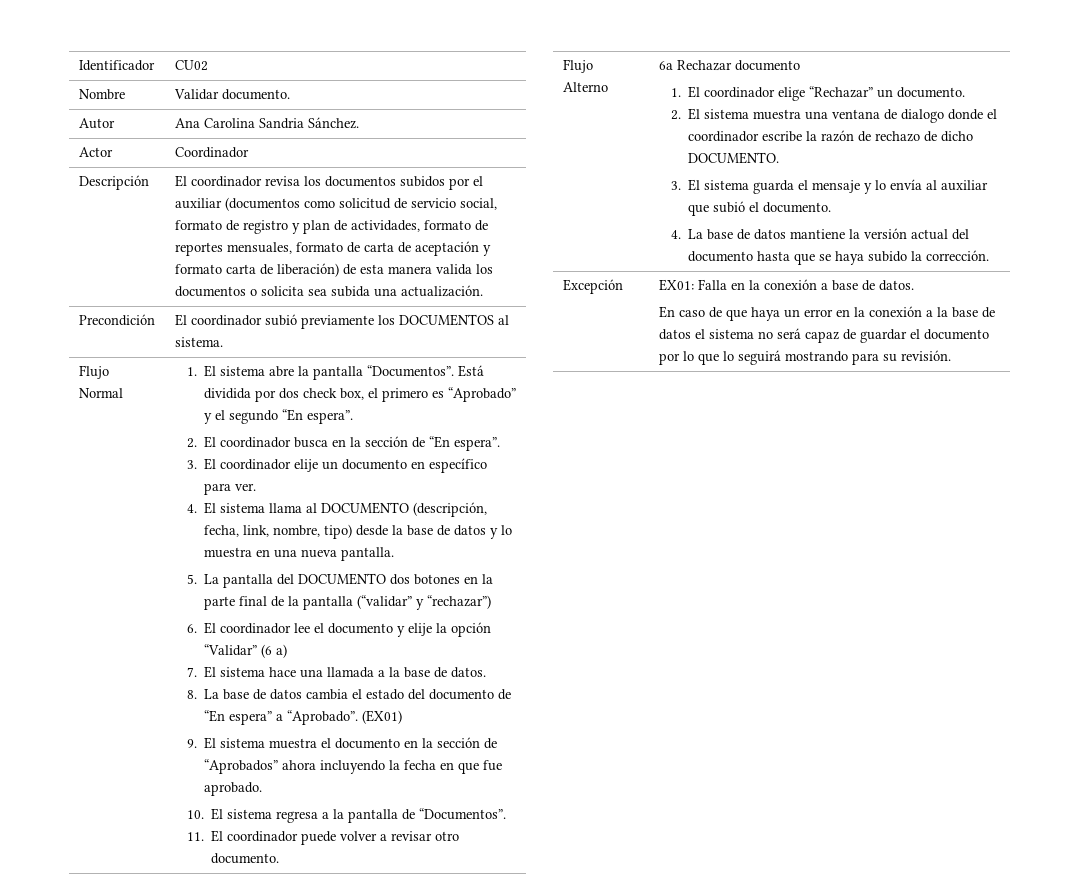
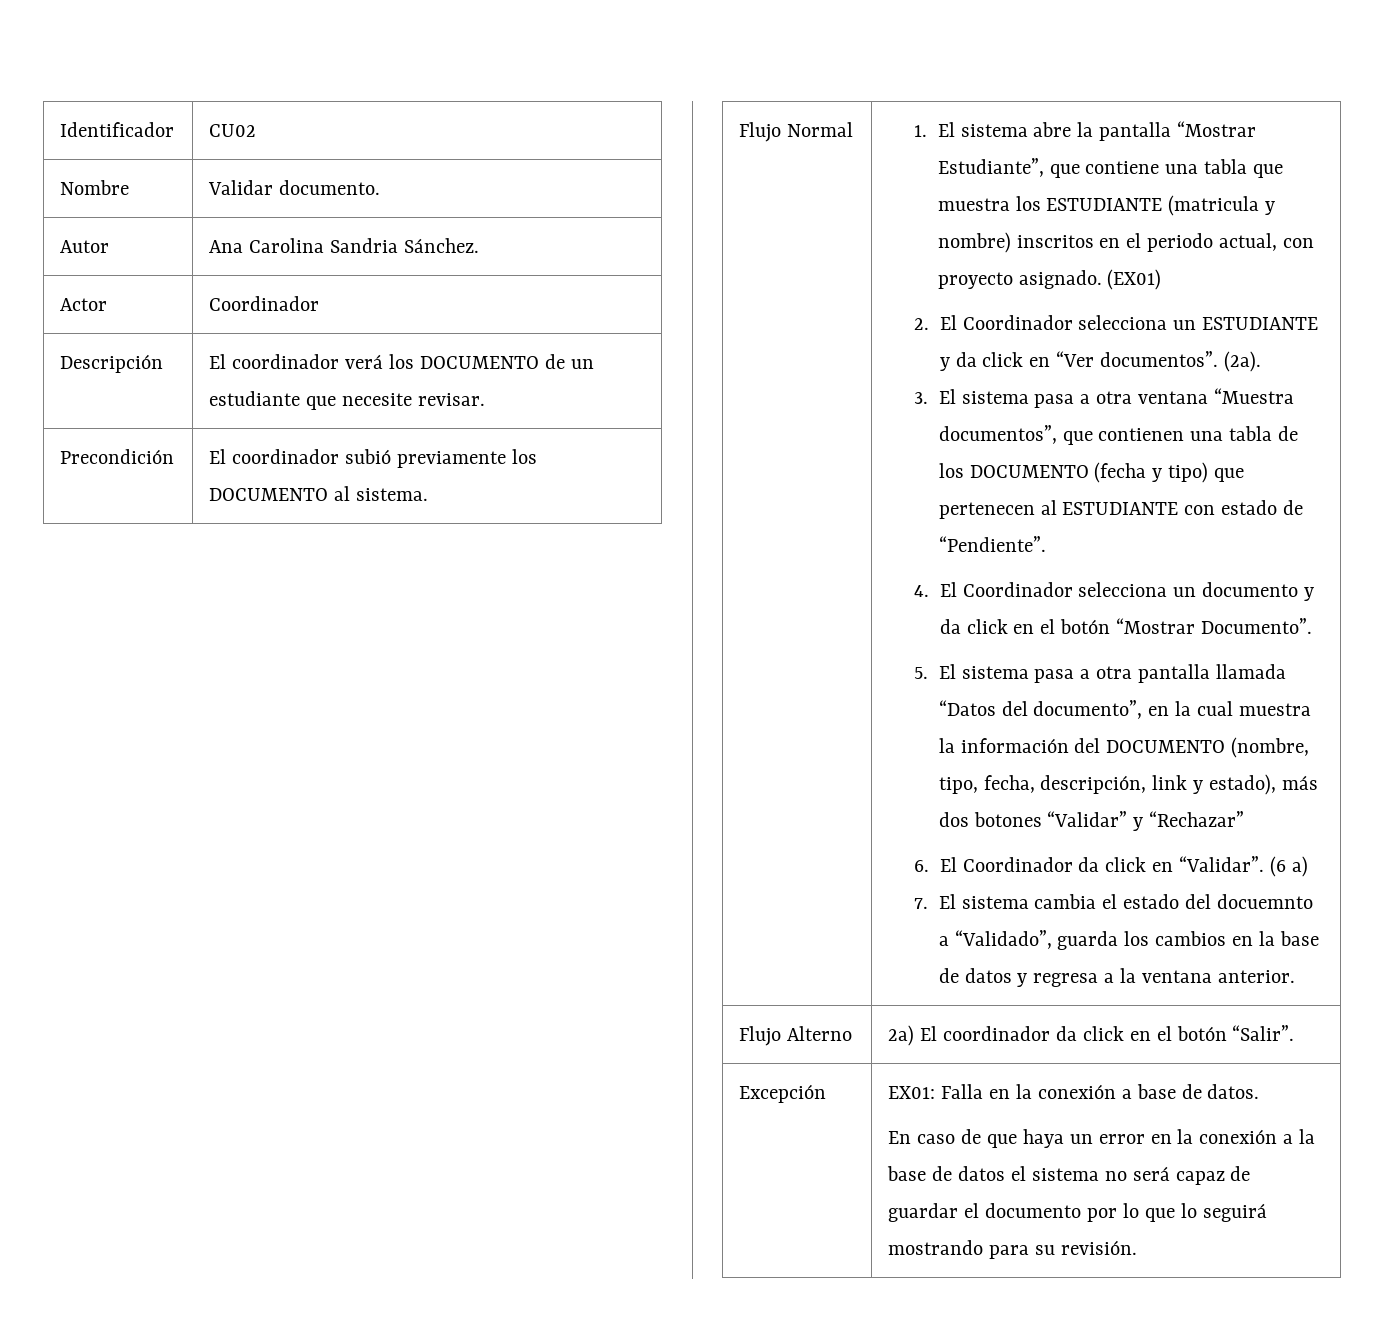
- El coordinador revisa los documentos subidos por el auxiliar (documentos como solicitud de servicio social, formato de registro y plan de actividades, formato de reportes mensuales, formato de carta de aceptación y formato carta de liberación) de esta manera valida los documentos o solicita sea subida una actualización.
+ El coordinador verá los DOCUMENTO de un estudiante que necesite revisar.
- Precondición | El coordinador subió previamente los DOCUMENTOS al sistema.
+ Precondición | El coordinador subió previamente los DOCUMENTO al sistema.
- 1. El sistema abre la pantalla “Documentos”. Está dividida por dos check box, el primero es “Aprobado” y el segundo “En espera”.
- 2. El coordinador busca en la sección de “En espera”.
- 3. El coordinador elije un documento en específico para ver.
- 4. El sistema llama al DOCUMENTO (descripción, fecha, link, nombre, tipo) desde la base de datos y lo muestra en una nueva pantalla.
- 5. La pantalla del DOCUMENTO dos botones en la parte final de la pantalla (“validar” y “rechazar”)
- 6. El coordinador lee el documento y elije la opción “Validar” (6 a)
+ 1. El sistema abre la pantalla “Mostrar Estudiante”, que contiene una tabla que muestra los ESTUDIANTE (matricula y nombre) inscritos en el periodo actual, con proyecto asignado. (EX01)
+ 2. El Coordinador selecciona un ESTUDIANTE y da click en “Ver documentos”. (2a).
+ 3. El sistema pasa a otra ventana “Muestra documentos”, que contienen una tabla de los DOCUMENTO (fecha y tipo) que pertenecen al ESTUDIANTE con estado de “Pendiente”.
+ 4. El Coordinador selecciona un documento y da click en el botón “Mostrar Documento”.
+ 5. El sistema pasa a otra pantalla llamada “Datos del documento”, en la cual muestra la información del DOCUMENTO (nombre, tipo, fecha, descripción, link y estado), más dos botones “Validar” y “Rechazar”
+ 6. El Coordinador da click en “Validar”. (6 a)
- 7. El sistema hace una llamada a la base de datos.
- 8. La base de datos cambia el estado del documento de “En espera” a “Aprobado”. (EX01)
- 9. El sistema muestra el documento en la sección de “Aprobados” ahora incluyendo la fecha en que fue aprobado.
- 10. El sistema regresa a la pantalla de “Documentos”.
- 11. El coordinador puede volver a revisar otro documento.
- Flujo Alterno | 6a Rechazar documento
- 1. El coordinador elige “Rechazar” un documento.
- 2. El sistema muestra una ventana de dialogo donde el coordinador escribe la razón de rechazo de dicho DOCUMENTO.
- 3. El sistema guarda el mensaje y lo envía al auxiliar que subió el documento.
- 4. La base de datos mantiene la versión actual del documento hasta que se haya subido la corrección.
+ 7. El sistema cambia el estado del docuemnto a “Validado”, guarda los cambios en la base de datos y regresa a la ventana anterior.
+ Flujo Alterno | 2a) El coordinador da click en el botón “Salir”.

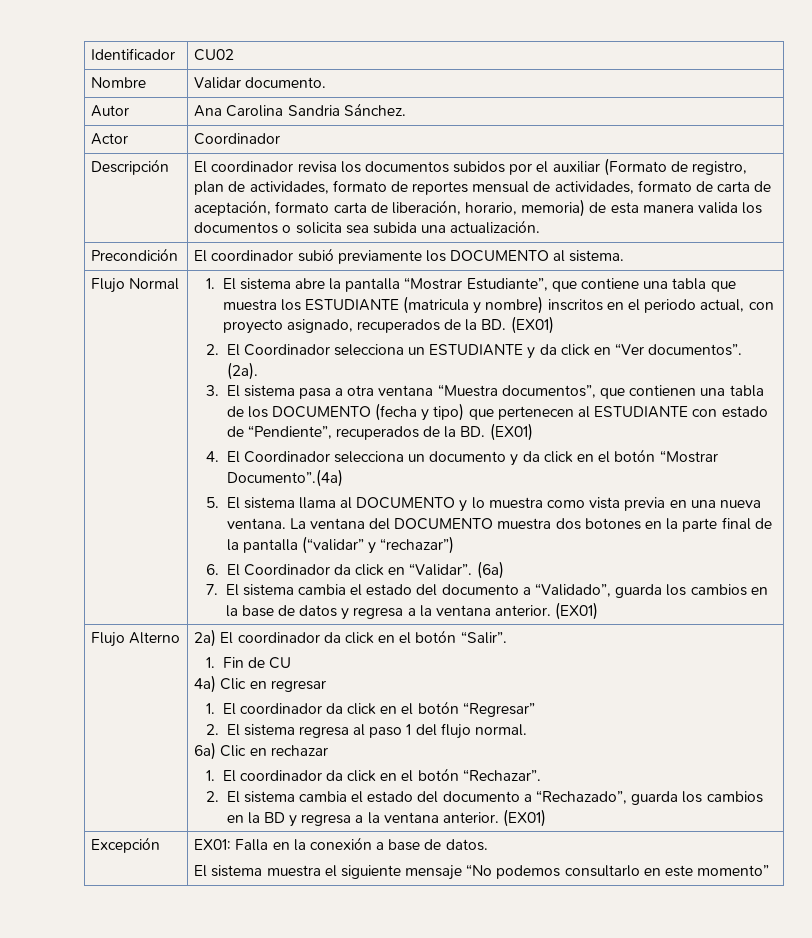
- El coordinador verá los DOCUMENTO de un estudiante que necesite revisar.
+ El coordinador revisa los documentos subidos por el auxiliar (Formato de registro, plan de actividades, formato de reportes mensual de actividades, formato de carta de aceptación, formato carta de liberación, horario, memoria) de esta manera valida los documentos o solicita sea subida una actualización.
- 1. El sistema abre la pantalla “Mostrar Estudiante”, que contiene una tabla que muestra los ESTUDIANTE (matricula y nombre) inscritos en el periodo actual, con proyecto asignado. (EX01)
+ 1. El sistema abre la pantalla “Mostrar Estudiante”, que contiene una tabla que muestra los ESTUDIANTE (matricula y nombre) inscritos en el periodo actual, con proyecto asignado, recuperados de la BD. (EX01)
- 3. El sistema pasa a otra ventana “Muestra documentos”, que contienen una tabla de los DOCUMENTO (fecha y tipo) que pertenecen al ESTUDIANTE con estado de “Pendiente”.
+ 3. El sistema pasa a otra ventana “Muestra documentos”, que contienen una tabla de los DOCUMENTO (fecha y tipo) que pertenecen al ESTUDIANTE con estado de “Pendiente”, recuperados de la BD. (EX01)
- 4. El Coordinador selecciona un documento y da click en el botón “Mostrar Documento”.
+ 4. El Coordinador selecciona un documento y da click en el botón “Mostrar Documento”.(4a)
- 5. El sistema pasa a otra pantalla llamada “Datos del documento”, en la cual muestra la información del DOCUMENTO (nombre, tipo, fecha, descripción, link y estado), más dos botones “Validar” y “Rechazar”
+ 5. El sistema llama al DOCUMENTO y lo muestra como vista previa en una nueva ventana. La ventana del DOCUMENTO muestra dos botones en la parte final de la pantalla (“validar” y “rechazar”)
- (6 a)
+ (6a)
- 7. El sistema cambia el estado del docuemnto a “Validado”, guarda los cambios en la base de datos y regresa a la ventana anterior.
+ 7. El sistema cambia el estado del documento a “Validado”, guarda los cambios en la base de datos y regresa a la ventana anterior. (EX01)
+ 1. Fin de CU
+ 4a) Clic en regresar
+ 1. El coordinador da click en el botón “Regresar”
+ 2. El sistema regresa al paso 1 del flujo normal.
+ 6a) Clic en rechazar
+ 1. El coordinador da click en el botón “Rechazar”.
+ 2. El sistema cambia el estado del documento a “Rechazado”, guarda los cambios en la BD y regresa a la ventana anterior. (EX01)
- En caso de que haya un error en la conexión a la base de datos el sistema no será capaz de guardar el documento por lo que lo seguirá mostrando para su revisión.
+ El sistema muestra el siguiente mensaje “No podemos consultarlo en este momento”

